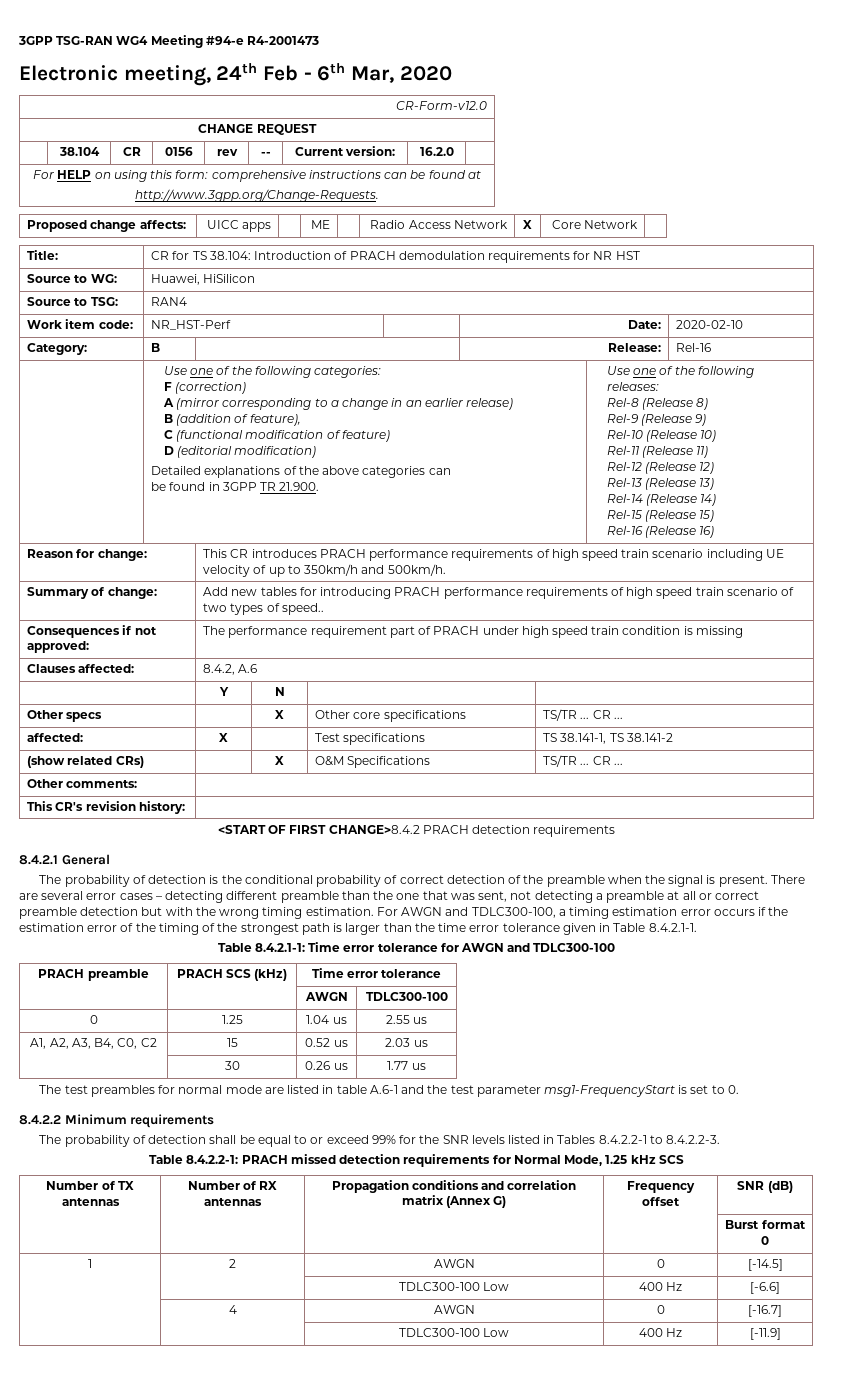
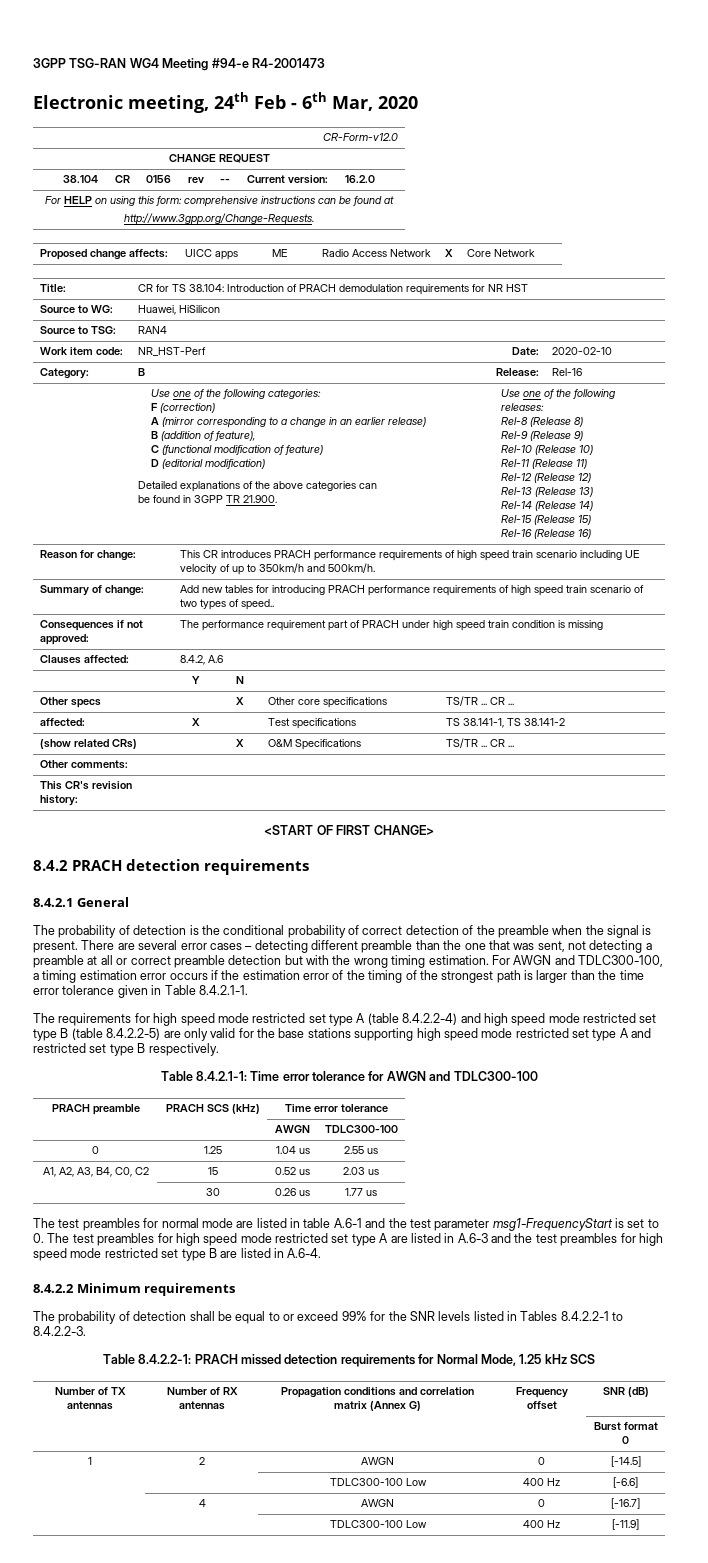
- <START OF FIRST CHANGE>8.4.2 PRACH detection requirements
+ <START OF FIRST CHANGE>
+ 8.4.2 PRACH detection requirements
+ The requirements for high speed mode restricted set type A (table 8.4.2.2-4) and high speed mode restricted set type B (table 8.4.2.2-5) are only valid for the base stations supporting high speed mode restricted set type A and restricted set type B respectively.
- The test preambles for normal mode are listed in table A.6-1 and the test parameter msg1-FrequencyStart is set to 0.
+ The test preambles for normal mode are listed in table A.6-1 and the test parameter msg1-FrequencyStart is set to 0. The test preambles for high speed mode restricted set type A are listed in A.6-3 and the test preambles for high speed mode restricted set type B are listed in A.6-4.

